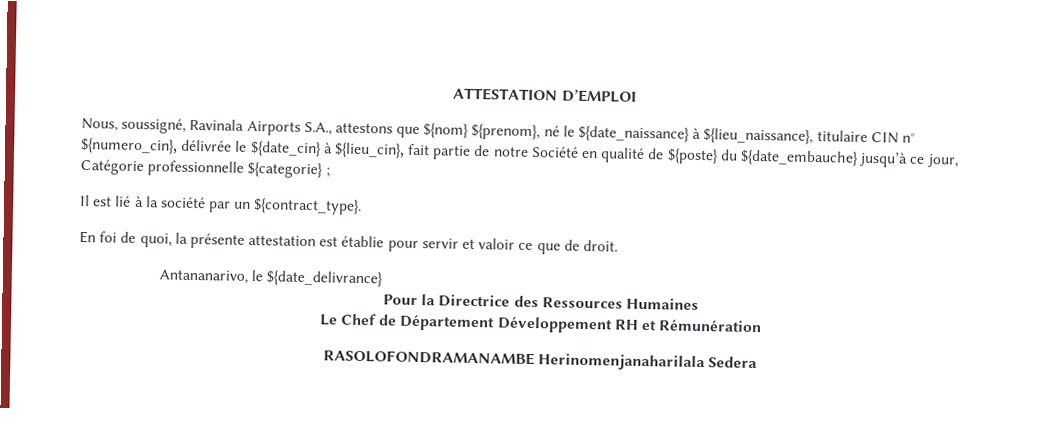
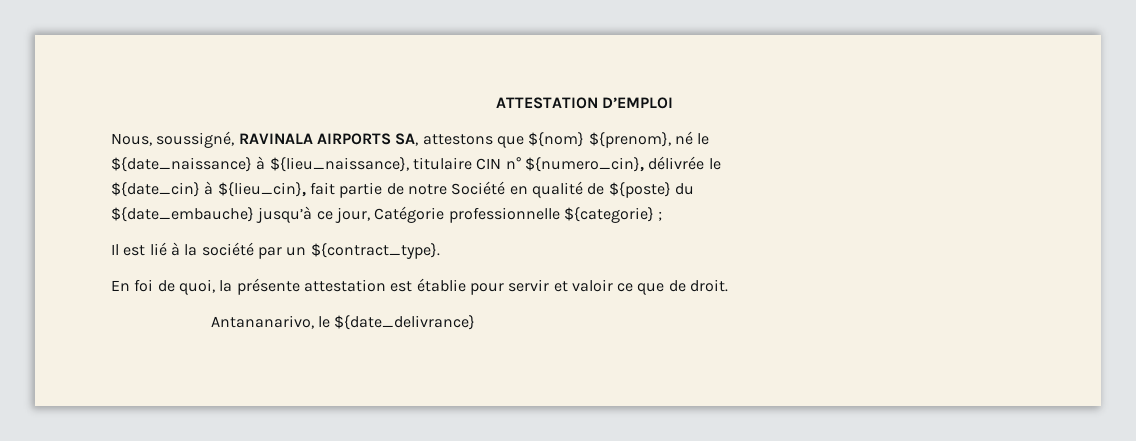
- Nous, soussigné, Ravinala Airports S.A., attestons que ${nom} ${prenom}, né le ${date_naissance} à ${lieu_naissance}, titulaire CIN n° ${numero_cin}, délivrée le ${date_cin} à ${lieu_cin}, fait partie de notre Société en qualité de ${poste} du ${date_embauche} jusqu’à ce jour, Catégorie professionnelle ${categorie} ;
+ Nous, soussigné, RAVINALA AIRPORTS SA, attestons que ${nom} ${prenom}, né le
+ ${date_naissance} à ${lieu_naissance}, titulaire CIN n° ${numero_cin}, délivrée le
+ ${date_cin} à ${lieu_cin}, fait partie de notre Société en qualité de ${poste} du
+ ${date_embauche} jusqu’à ce jour, Catégorie professionnelle ${categorie} ;
- Pour la Directrice des Ressources Humaines
- Le Chef de Département Développement RH et Rémunération
- RASOLOFONDRAMANAMBE Herinomenjanaharilala Sedera

